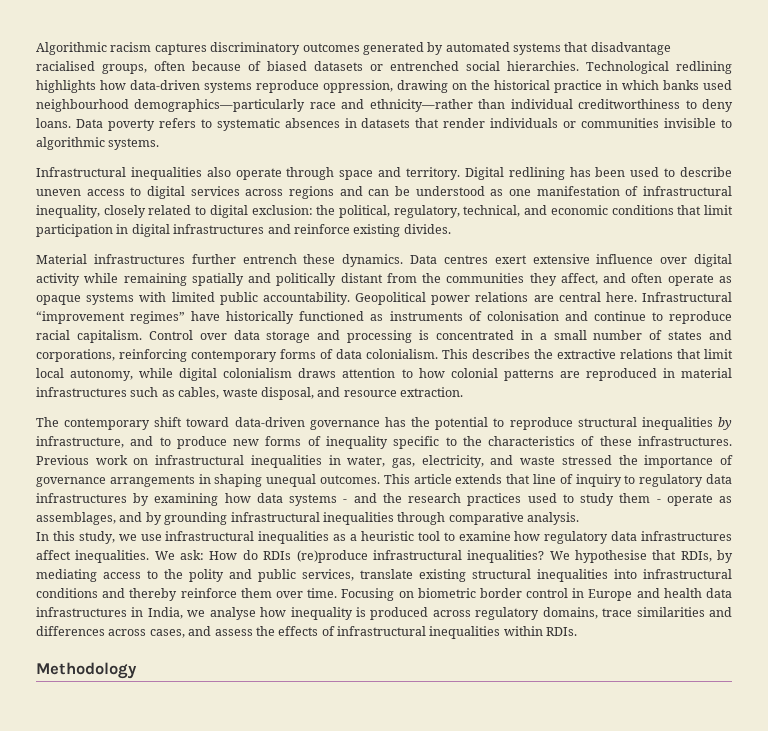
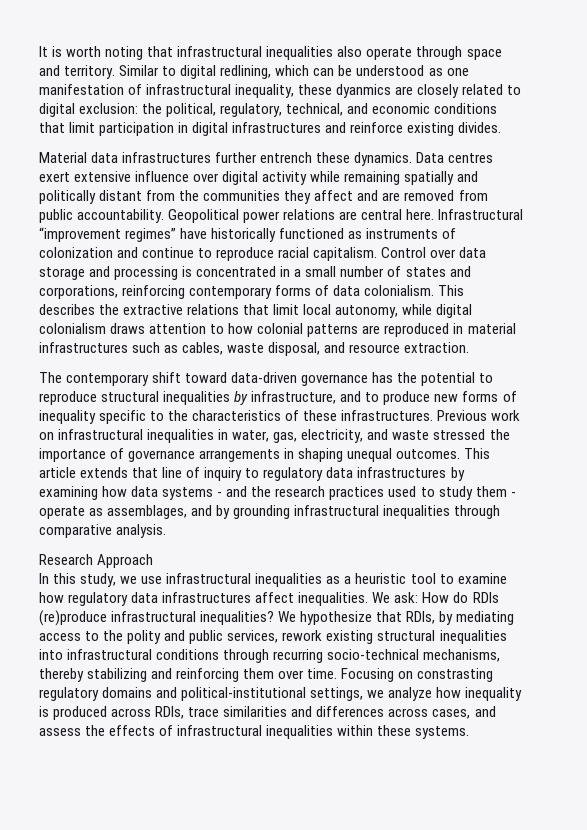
- Algorithmic racism captures discriminatory outcomes generated by automated systems that disadvantage racialised groups, often because of biased datasets or entrenched social hierarchies. Technological redlining highlights how data-driven systems reproduce oppression, drawing on the historical practice in which banks used neighbourhood demographics—particularly race and ethnicity—rather than individual creditworthiness to deny loans. Data poverty refers to systematic absences in datasets that render individuals or communities invisible to algorithmic systems.
- Infrastructural inequalities also operate through space and territory.
+ It is worth noting that infrastructural inequalities also operate through space and territory.
- Digital redlining has been used to describe uneven access to digital services across regions and can be understood as one manifestation of infrastructural inequality, closely related to digital exclusion: the political, regulatory, technical, and economic conditions that limit participation in digital infrastructures and reinforce existing divides.
+ Similar to digital redlining, which can be understood as one manifestation of infrastructural inequality, these dyanmics are closely related to digital exclusion: the political, regulatory, technical, and economic conditions that limit participation in digital infrastructures and reinforce existing divides.
- Material infrastructures further entrench these dynamics.
+ Material data infrastructures further entrench these dynamics.
- Data centres exert extensive influence over digital activity while remaining spatially and politically distant from the communities they affect, and often operate as opaque systems with limited public accountability.
+ Data centres exert extensive influence over digital activity while remaining spatially and politically distant from the communities they affect and are removed from public accountability.
- Infrastructural “improvement regimes” have historically functioned as instruments of colonisation and continue to reproduce racial capitalism.
+ Infrastructural “improvement regimes” have historically functioned as instruments of colonization and continue to reproduce racial capitalism.
+ Research Approach
- We hypothesise that RDIs, by mediating access to the polity and public services, translate existing structural inequalities into infrastructural conditions and thereby reinforce them over time.
+ We hypothesize that RDIs, by mediating access to the polity and public services, rework existing structural inequalities into infrastructural conditions through recurring socio-technical mechanisms, thereby stabilizing and reinforcing them over time.
- Focusing on biometric border control in Europe and health data infrastructures in India, we analyse how inequality is produced across regulatory domains, trace similarities and differences across cases, and assess the effects of infrastructural inequalities within RDIs.
- Methodology
+ Focusing on constrasting regulatory domains and political-institutional settings, we analyze how inequality is produced across RDIs, trace similarities and differences across cases, and assess the effects of infrastructural inequalities within these systems.

